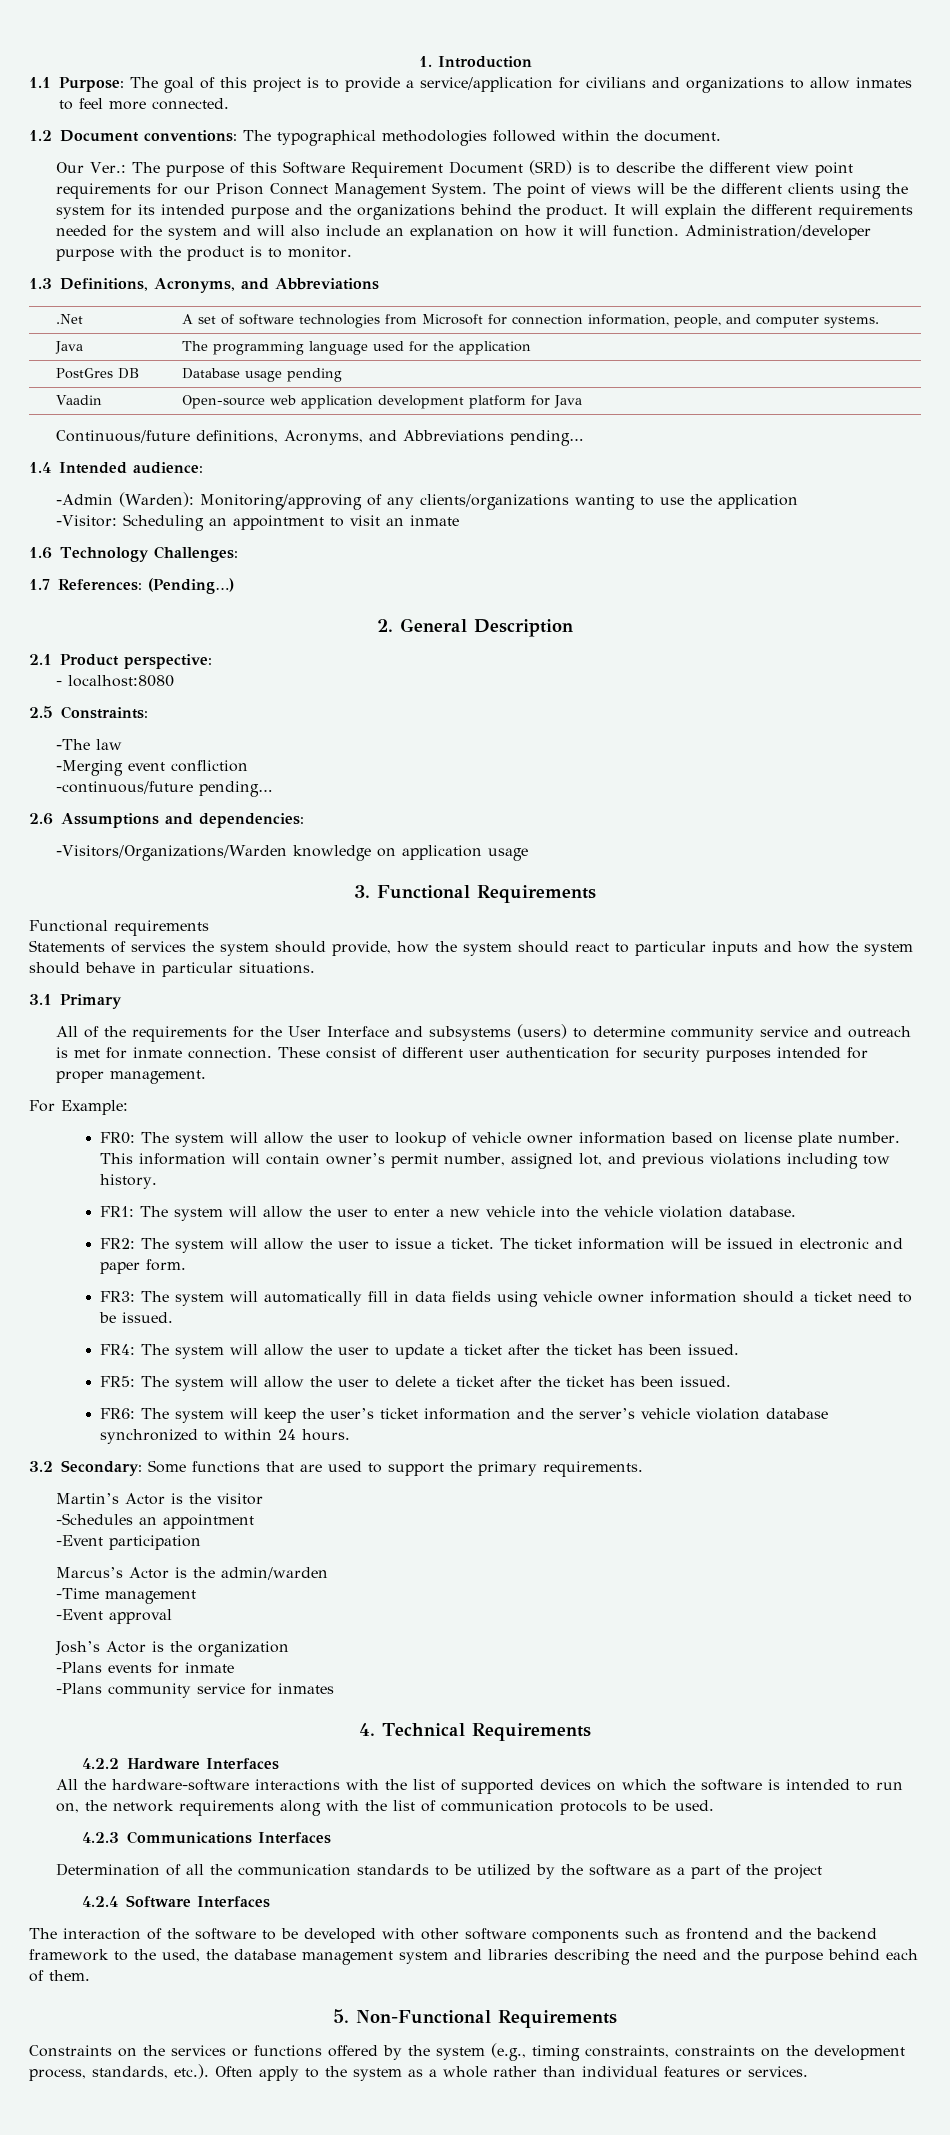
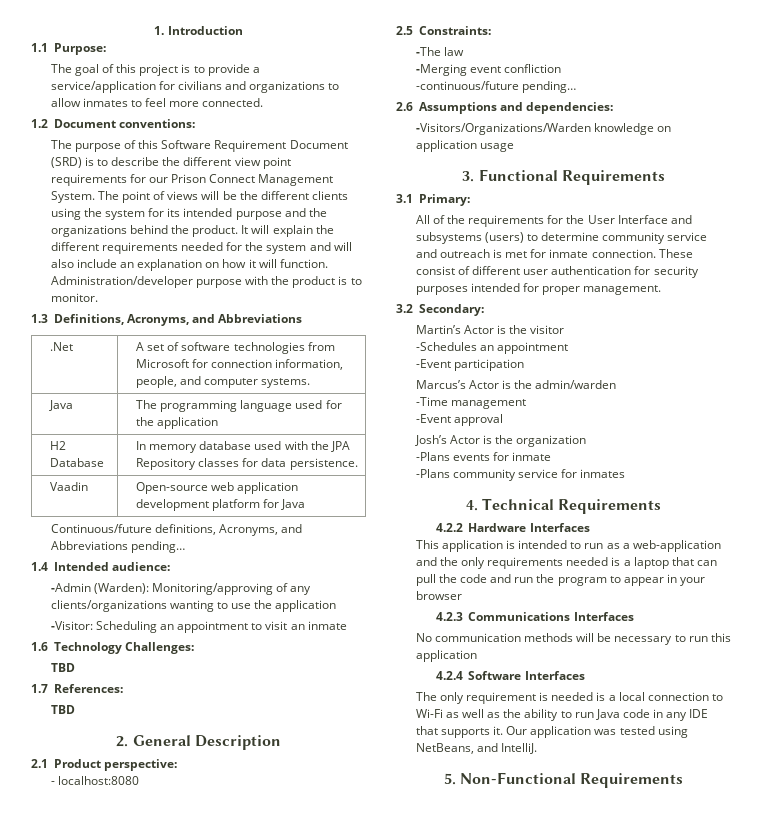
- 1.1 Purpose: The goal of this project is to provide a service/application for civilians and organizations to allow inmates to feel more connected.
+ 1.1 Purpose:
+ The goal of this project is to provide a service/application for civilians and organizations to allow inmates to feel more connected.
- 1.2 Document conventions: The typographical methodologies followed within the document.
- Our Ver.: The purpose of this Software Requirement Document (SRD) is to describe the different view point requirements for our Prison Connect Management System.
+ 1.2 Document conventions:
+ The purpose of this Software Requirement Document (SRD) is to describe the different view point requirements for our Prison Connect Management System.
- PostGres DB | Database usage pending
+ H2 Database | In memory database used with the JPA Repository classes for data persistence.
  1.6 Technology Challenges:
+ TBD
- 1.7 References: (Pending…)
+ 1.7 References:
+ TBD
- Functional requirements
- Statements of services the system should provide, how the system should react to particular inputs and how the system should behave in particular situations.
- 3.1 Primary
+ 3.1 Primary:
- For Example:
- FR0: The system will allow the user to lookup of vehicle owner information based on license plate number. This information will contain owner’s permit number, assigned lot, and previous violations including tow history.
- FR1: The system will allow the user to enter a new vehicle into the vehicle violation database.
- FR2: The system will allow the user to issue a ticket. The ticket information will be issued in electronic and paper form.
- FR3: The system will automatically fill in data fields using vehicle owner information should a ticket need to be issued.
- FR4: The system will allow the user to update a ticket after the ticket has been issued.
- FR5: The system will allow the user to delete a ticket after the ticket has been issued.
- FR6: The system will keep the user’s ticket information and the server’s vehicle violation database synchronized to within 24 hours.
- 3.2 Secondary: Some functions that are used to support the primary requirements.
+ 3.2 Secondary:
- All the hardware-software interactions with the list of supported devices on which the software is intended to run on, the network requirements along with the list of communication protocols to be used.
+ This application is intended to run as a web-application and the only requirements needed is a laptop that can pull the code and run the program to appear in your browser
  4.2.3 Communications Interfaces
- Determination of all the communication standards to be utilized by the software as a part of the project
+ No communication methods will be necessary to run this application
  4.2.4 Software Interfaces
- The interaction of the software to be developed with other software components such as frontend and the backend framework to the used, the database management system and libraries describing the need and the purpose behind each of them.
+ The only requirement is needed is a local connection to Wi-Fi as well as the ability to run Java code in any IDE that supports it. Our application was tested using NetBeans, and IntelliJ.
  5. Non-Functional Requirements
- Constraints on the services or functions offered by the system (e.g., timing constraints, constraints on the development process, standards, etc.). Often apply to the system as a whole rather than individual features or services.

